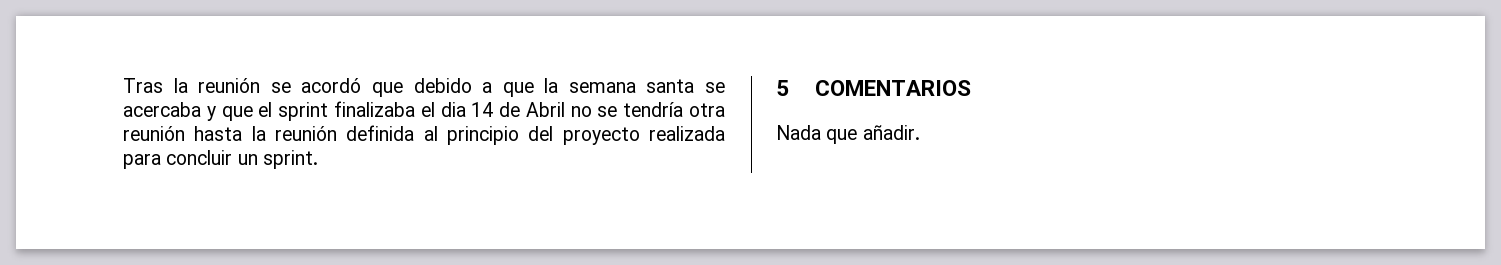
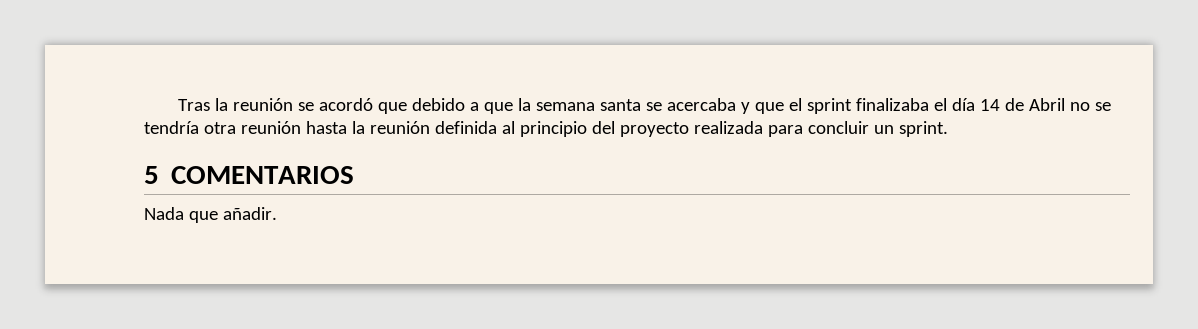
- Tras la reunión se acordó que debido a que la semana santa se acercaba y que el sprint finalizaba el dia 14 de Abril no se tendría otra reunión hasta la reunión definida al principio del proyecto realizada para concluir un sprint.
+ Tras la reunión se acordó que debido a que la semana santa se acercaba y que el sprint finalizaba el día 14 de Abril no se tendría otra reunión hasta la reunión definida al principio del proyecto realizada para concluir un sprint.

